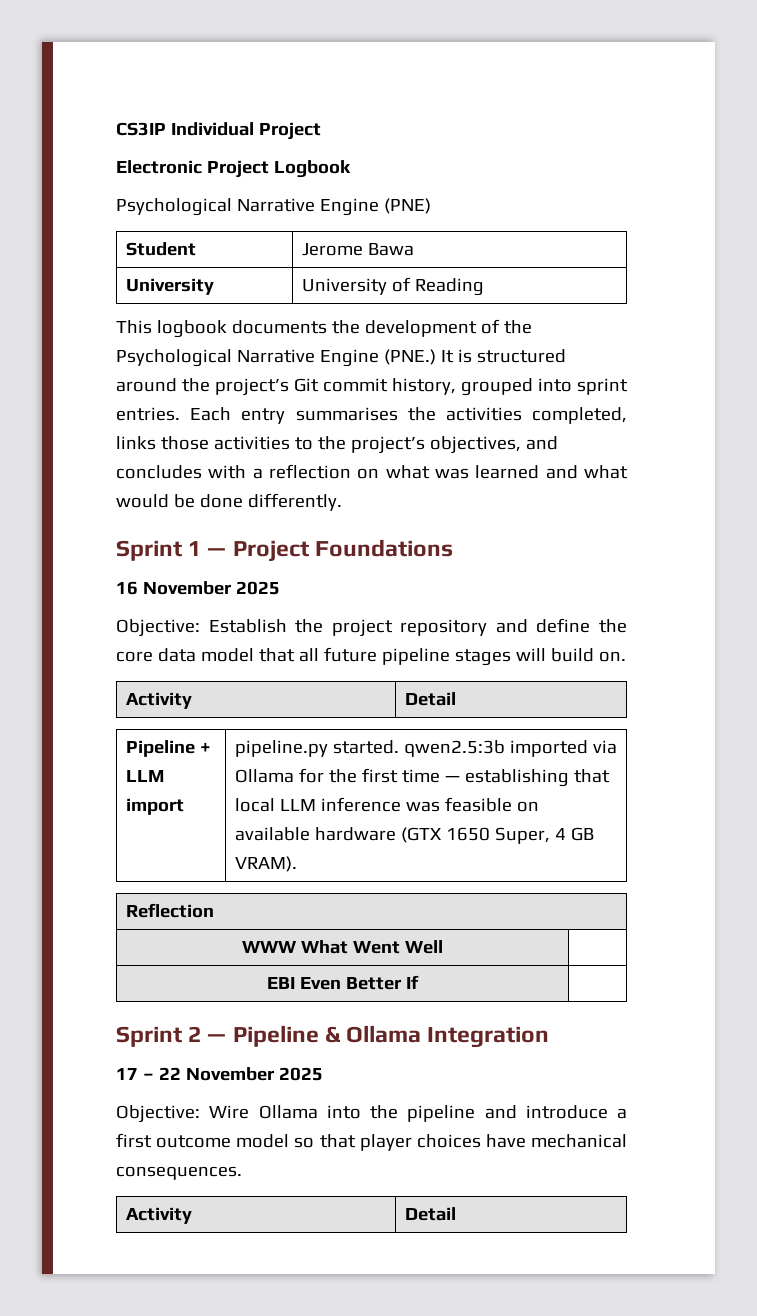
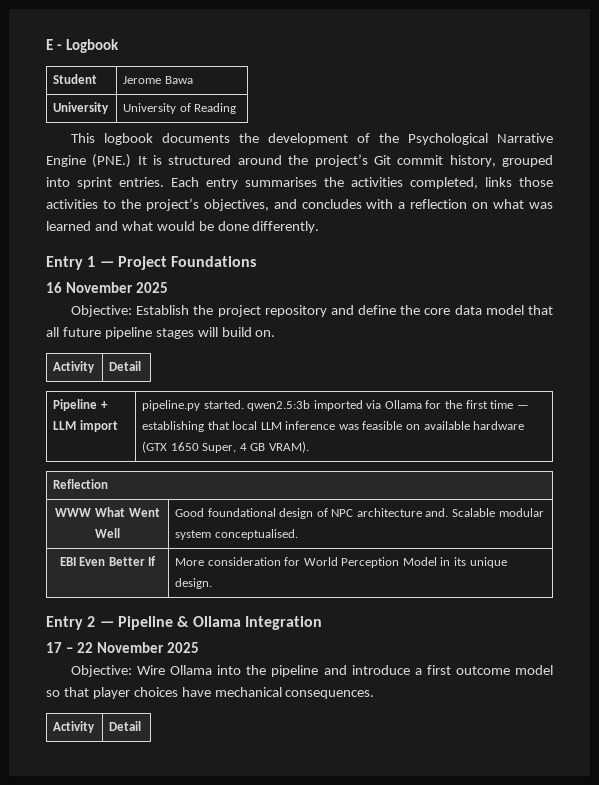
- CS3IP Individual Project
- Electronic Project Logbook
- Psychological Narrative Engine (PNE)
+ E - Logbook
- Sprint 1 — Project Foundations
+ Entry 1 — Project Foundations
- WWW What Went Well |
- EBI Even Better If |
- Sprint 2 — Pipeline & Ollama Integration
+ WWW What Went Well | Good foundational design of NPC architecture and. Scalable modular system conceptualised.
+ EBI Even Better If | More consideration for World Perception Model in its unique design.
+ Entry 2 — Pipeline & Ollama Integration

